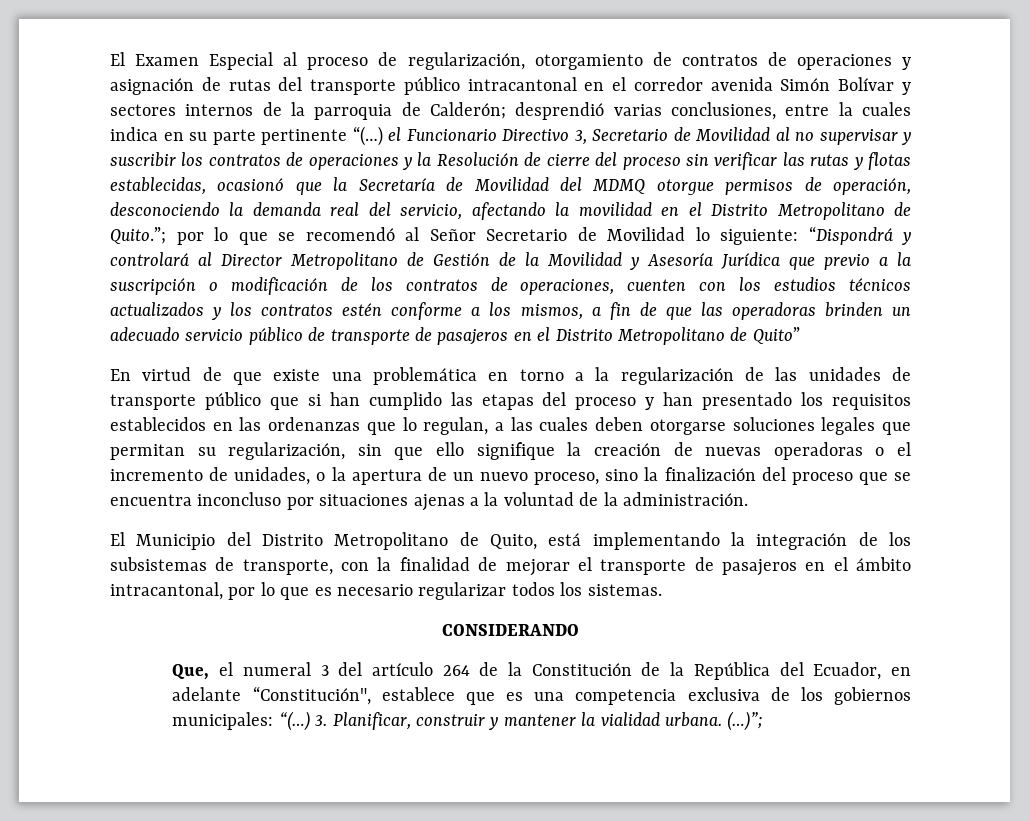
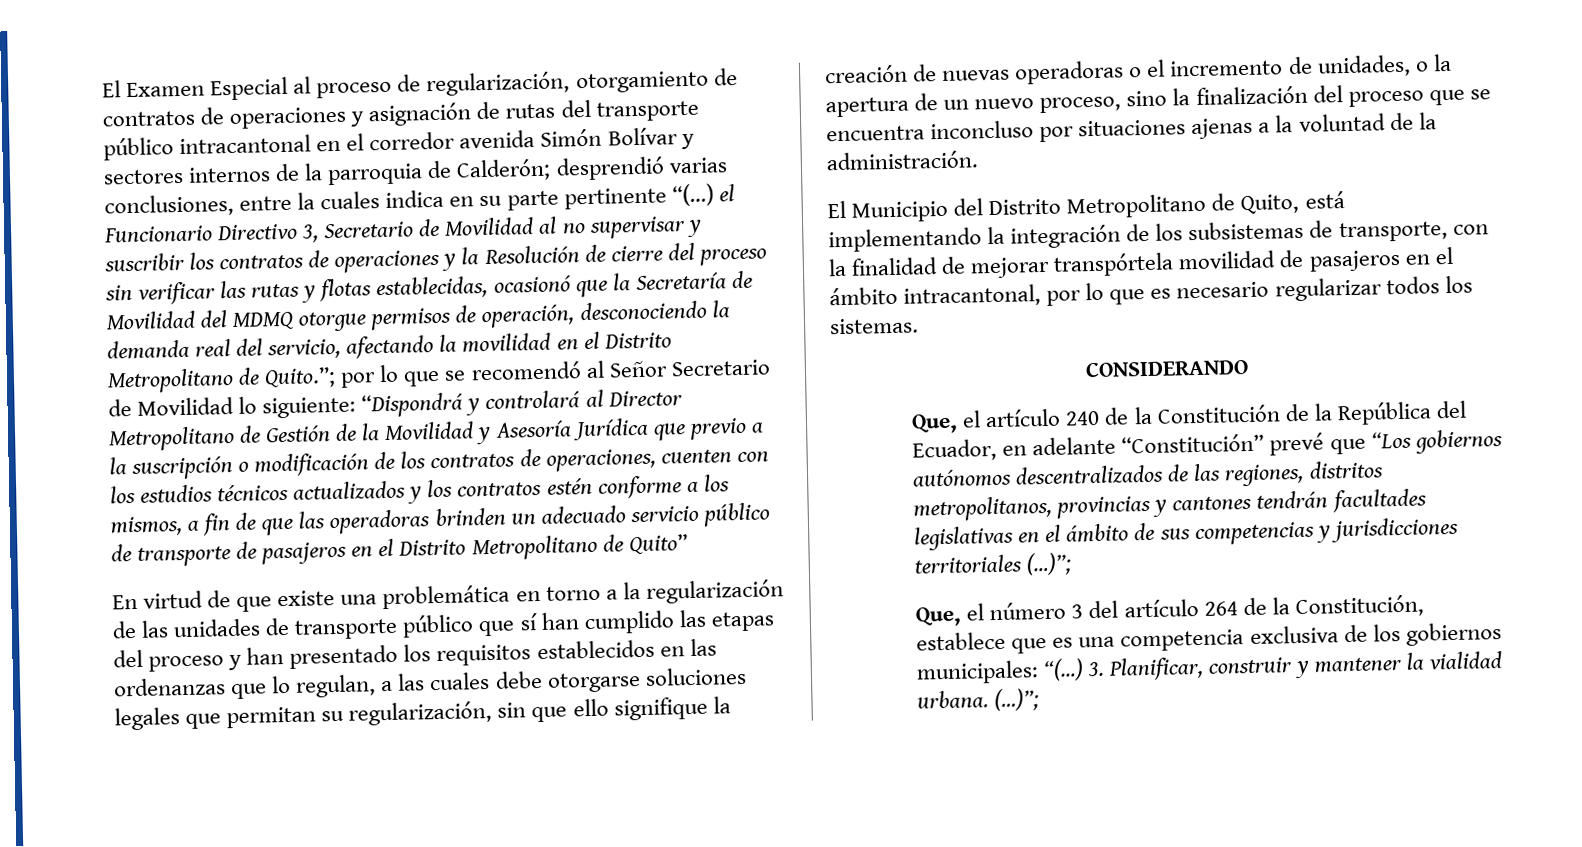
- En virtud de que existe una problemática en torno a la regularización de las unidades de transporte público que si han cumplido las etapas del proceso y han presentado los requisitos establecidos en las ordenanzas que lo regulan, a las cuales deben otorgarse soluciones legales que permitan su regularización, sin que ello signifique la creación de nuevas operadoras o el incremento de unidades, o la apertura de un nuevo proceso, sino la finalización del proceso que se encuentra inconcluso por situaciones ajenas a la voluntad de la administración.
+ En virtud de que existe una problemática en torno a la regularización de las unidades de transporte público que sí han cumplido las etapas del proceso y han presentado los requisitos establecidos en las ordenanzas que lo regulan, a las cuales debe otorgarse soluciones legales que permitan su regularización, sin que ello signifique la creación de nuevas operadoras o el incremento de unidades, o la apertura de un nuevo proceso, sino la finalización del proceso que se encuentra inconcluso por situaciones ajenas a la voluntad de la administración.
- El Municipio del Distrito Metropolitano de Quito, está implementando la integración de los subsistemas de transporte, con la finalidad de mejorar el transporte de pasajeros en el ámbito intracantonal, por lo que es necesario regularizar todos los sistemas.
+ El Municipio del Distrito Metropolitano de Quito, está implementando la integración de los subsistemas de transporte, con la finalidad de mejorar transpórtela movilidad de pasajeros en el ámbito intracantonal, por lo que es necesario regularizar todos los sistemas.
- Que, el numeral 3 del artículo 264 de la Constitución de la República del Ecuador, en adelante “Constitución", establece que es una competencia exclusiva de los gobiernos municipales: “(…)
+ Que, el artículo 240 de la Constitución de la República del Ecuador, en adelante “Constitución” prevé que “Los gobiernos autónomos descentralizados de las regiones, distritos metropolitanos, provincias y cantones tendrán facultades legislativas en el ámbito de sus competencias y jurisdicciones territoriales (…)”;
+ Que, el número 3 del artículo 264 de la Constitución, establece que es una competencia exclusiva de los gobiernos municipales: “(…)

